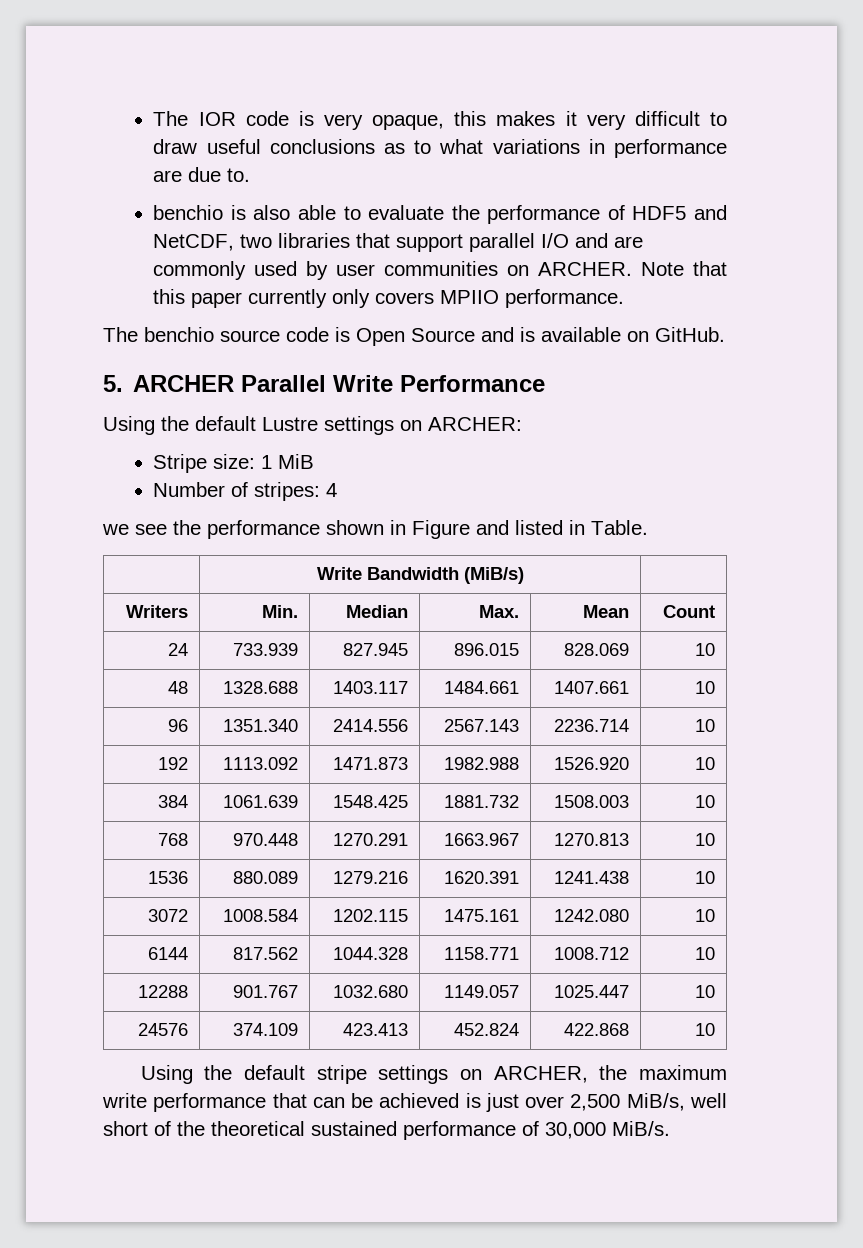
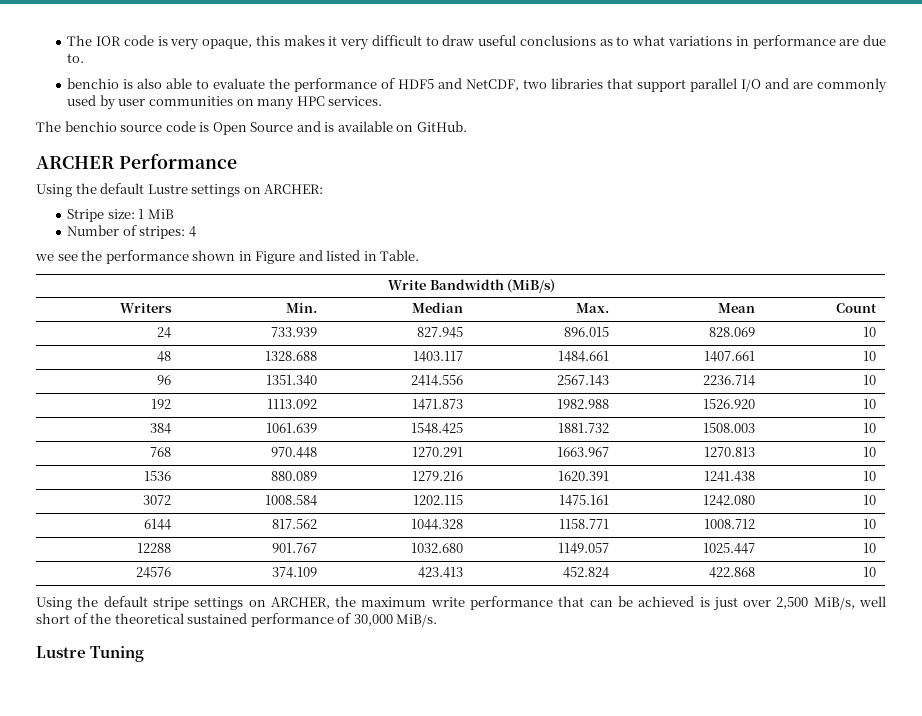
- benchio is also able to evaluate the performance of HDF5 and NetCDF, two libraries that support parallel I/O and are commonly used by user communities on ARCHER. Note that this paper currently only covers MPIIO performance.
+ benchio is also able to evaluate the performance of HDF5 and NetCDF, two libraries that support parallel I/O and are commonly used by user communities on many HPC services.
- 5. ARCHER Parallel Write Performance
+ ARCHER Performance
+ Lustre Tuning

